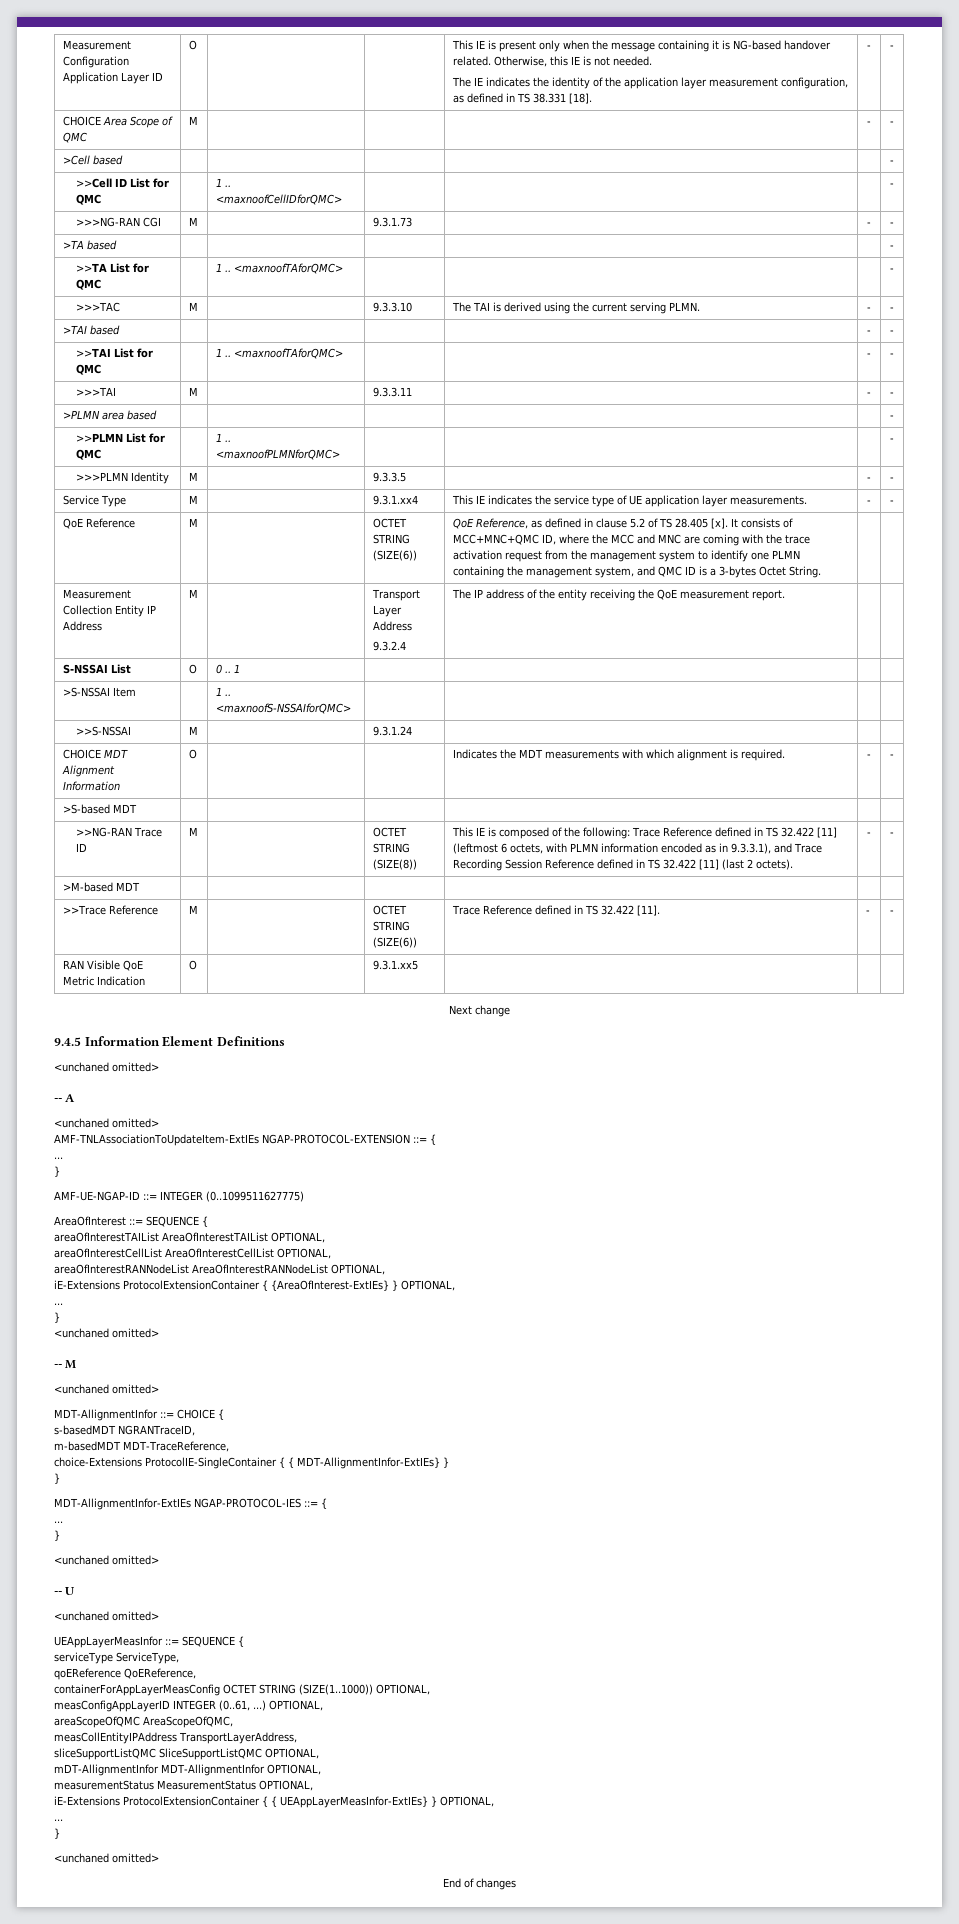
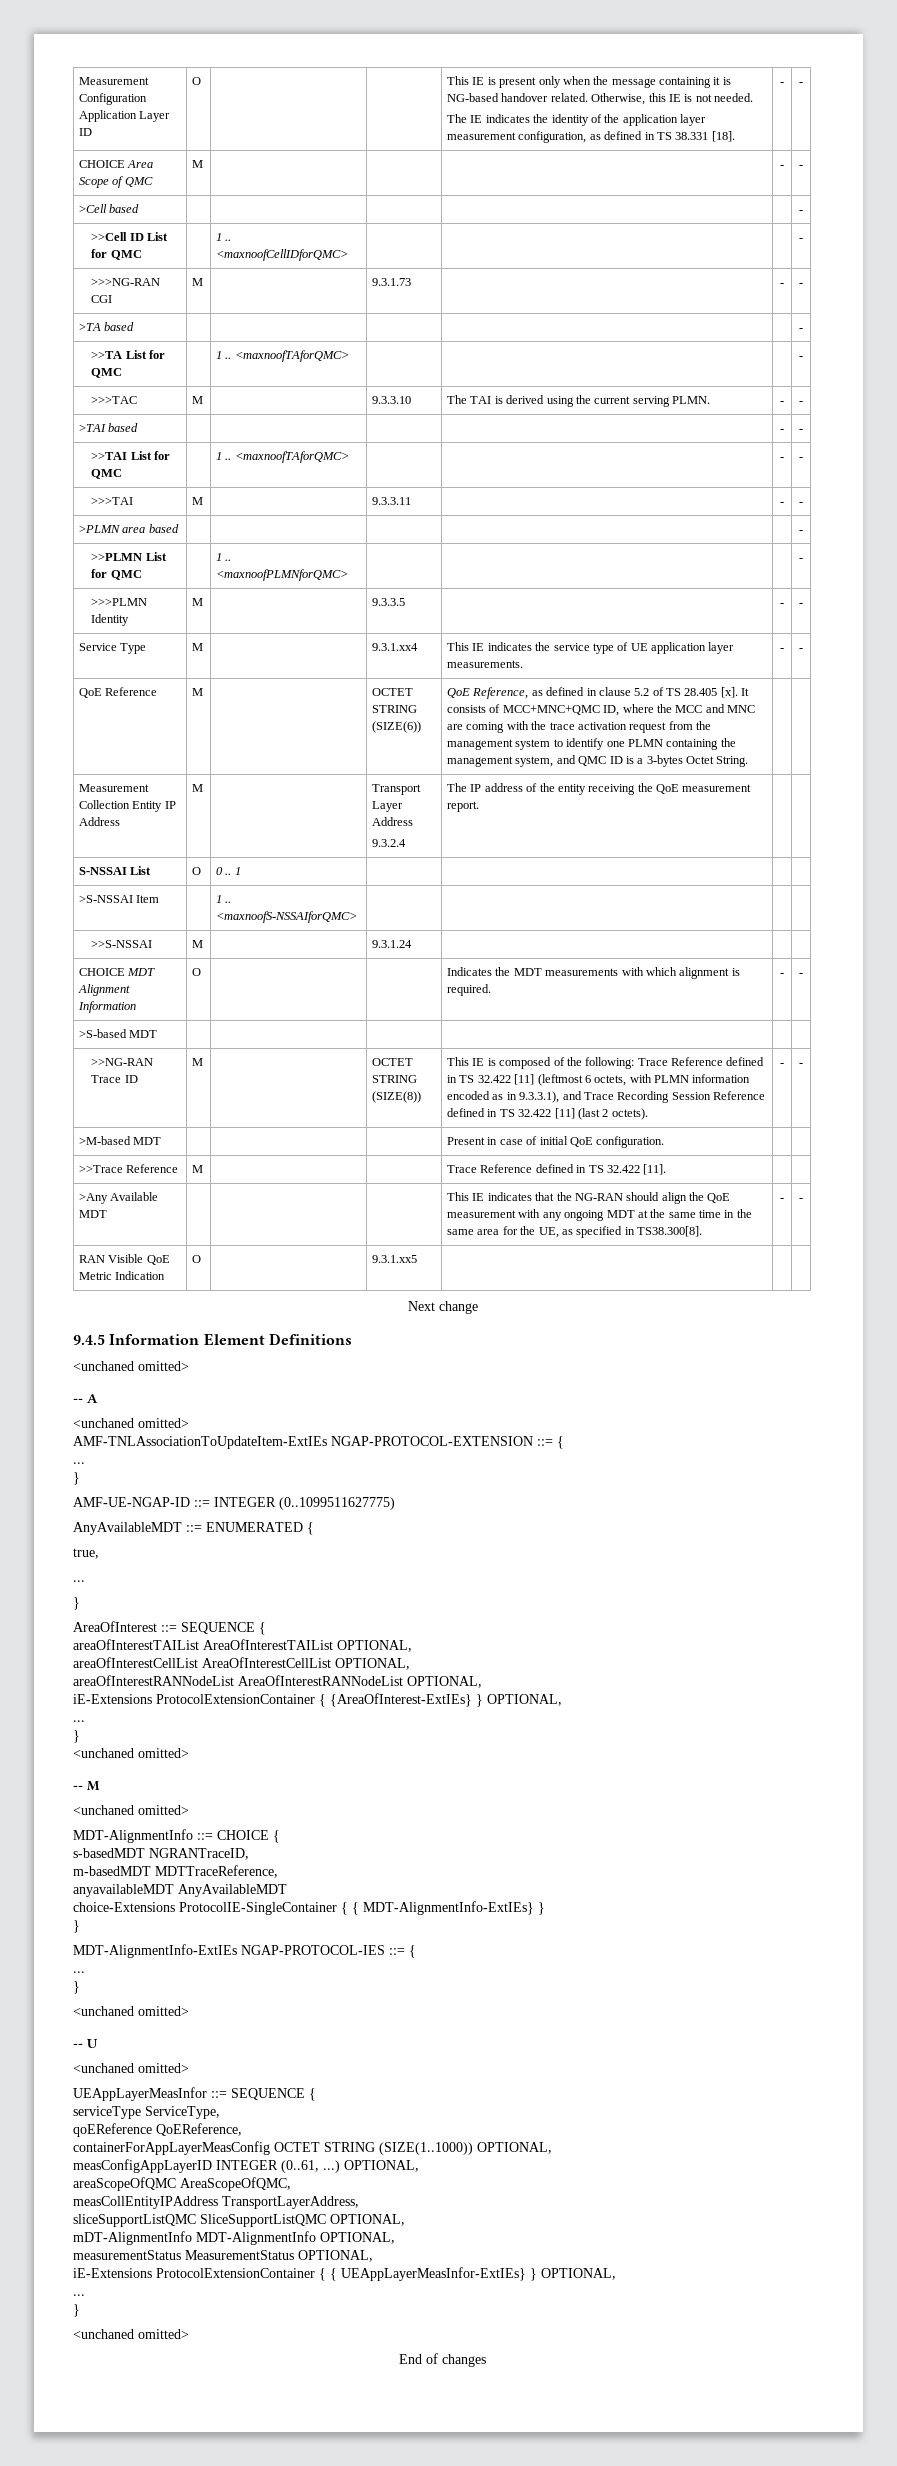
- >M-based MDT | | | | | |
+ >M-based MDT | | | | Present in case of initial QoE configuration. | |
- >>Trace Reference | M | | OCTET STRING (SIZE(6)) | Trace Reference defined in TS 32.422 [11]. | - | -
+ >>Trace Reference | M | | | Trace Reference defined in TS 32.422 [11]. | |
+ >Any Available MDT | | | | This IE indicates that the NG-RAN should align the QoE measurement with any ongoing MDT at the same time in the same area for the UE, as specified in TS38.300[8]. | - | -
+ AnyAvailableMDT ::= ENUMERATED {
+ true,
+ ...
+ }
- MDT-AllignmentInfor ::= CHOICE {
+ MDT-AlignmentInfo ::= CHOICE {
- m-basedMDT MDT-TraceReference,
+ m-basedMDT MDTTraceReference,
+ anyavailableMDT AnyAvailableMDT
- choice-Extensions ProtocolIE-SingleContainer { { MDT-AllignmentInfor-ExtIEs} }
+ choice-Extensions ProtocolIE-SingleContainer { { MDT-AlignmentInfo-ExtIEs} }
- MDT-AllignmentInfor-ExtIEs NGAP-PROTOCOL-IES ::= {
+ MDT-AlignmentInfo-ExtIEs NGAP-PROTOCOL-IES ::= {
- mDT-AllignmentInfor MDT-AllignmentInfor OPTIONAL,
+ mDT-AlignmentInfo MDT-AlignmentInfo OPTIONAL,

